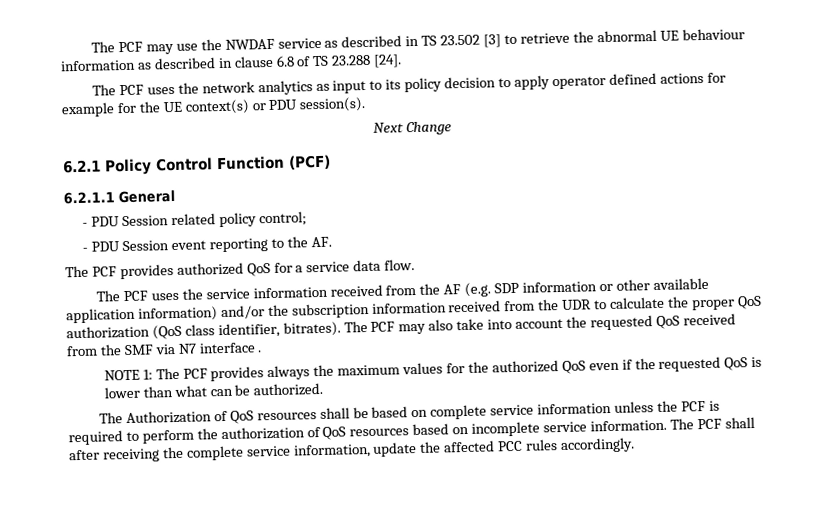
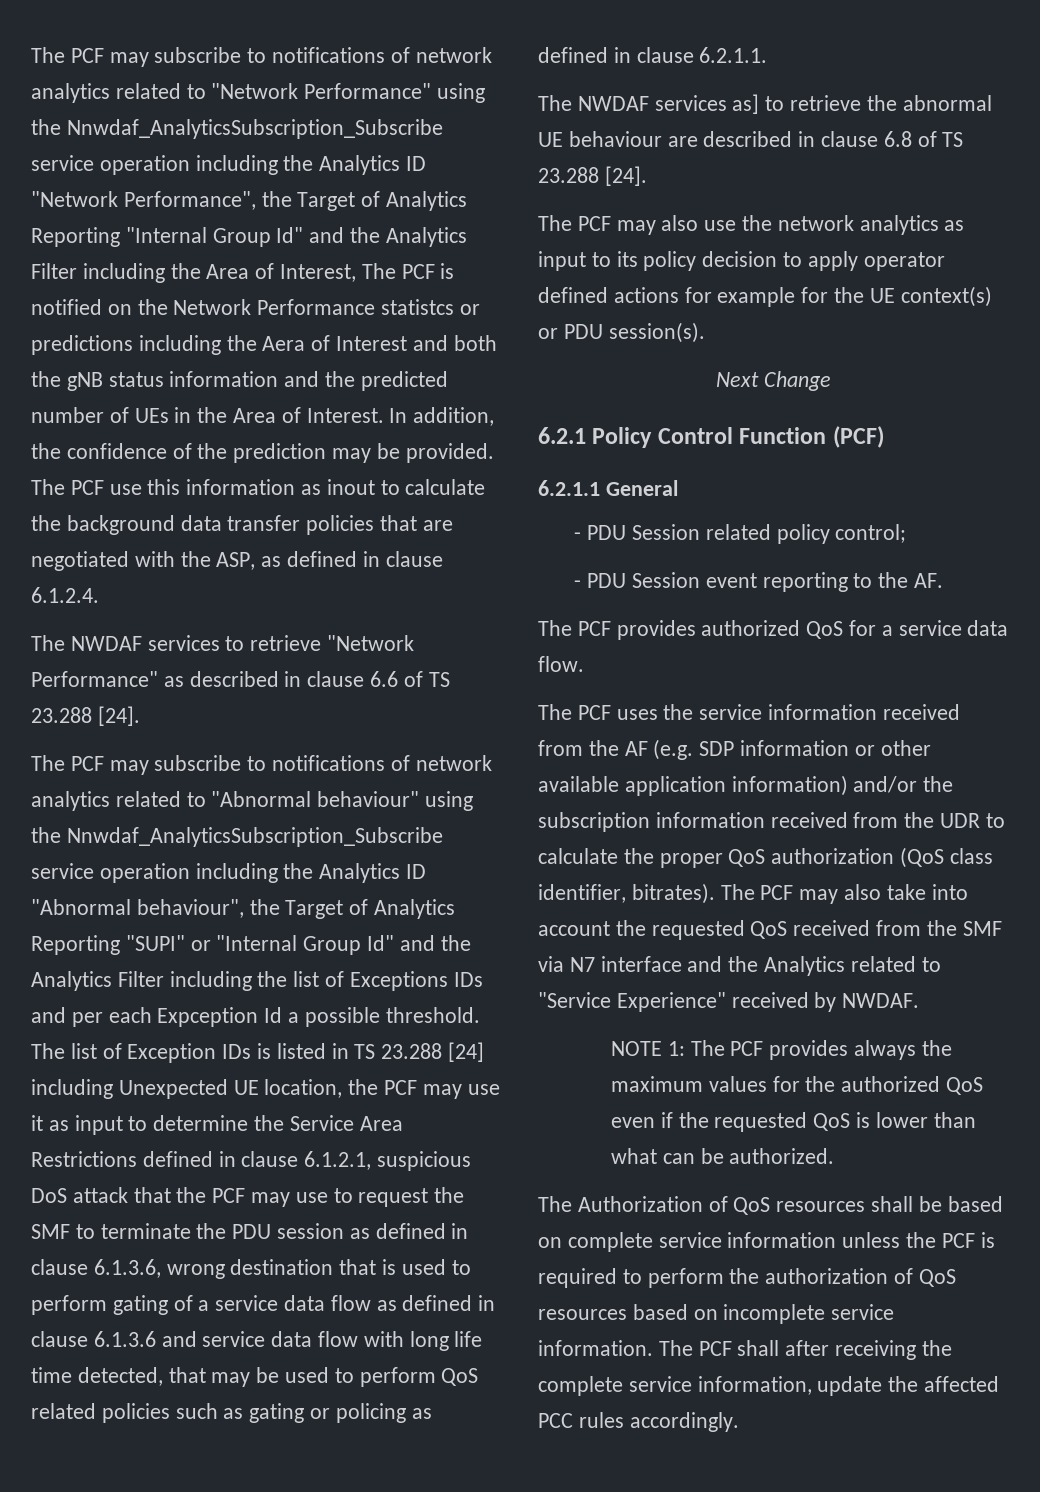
- The PCF may use the NWDAF service as described in TS 23.502 [3] to retrieve the abnormal UE behaviour information as described in clause 6.8 of TS 23.288 [24].
+ The PCF may subscribe to notifications of network analytics related to "Network Performance" using the Nnwdaf_AnalyticsSubscription_Subscribe service operation including the Analytics ID "Network Performance", the Target of Analytics Reporting "Internal Group Id" and the Analytics Filter including the Area of Interest, The PCF is notified on the Network Performance statistcs or predictions including the Aera of Interest and both the gNB status information and the predicted number of UEs in the Area of Interest. In addition, the confidence of the prediction may be provided. The PCF use this information as inout to calculate the background data transfer policies that are negotiated with the ASP, as defined in clause 6.1.2.4.
+ The NWDAF services to retrieve "Network Performance" as described in clause 6.6 of TS 23.288 [24].
+ The PCF may subscribe to notifications of network analytics related to "Abnormal behaviour" using the Nnwdaf_AnalyticsSubscription_Subscribe service operation including the Analytics ID "Abnormal behaviour", the Target of Analytics Reporting "SUPI" or "Internal Group Id" and the Analytics Filter including the list of Exceptions IDs and per each Expception Id a possible threshold. The list of Exception IDs is listed in TS 23.288 [24] including Unexpected UE location, the PCF may use it as input to determine the Service Area Restrictions defined in clause 6.1.2.1, suspicious DoS attack that the PCF may use to request the SMF to terminate the PDU session as defined in clause 6.1.3.6, wrong destination that is used to perform gating of a service data flow as defined in clause 6.1.3.6 and service data flow with long life time detected, that may be used to perform QoS related policies such as gating or policing as defined in clause 6.2.1.1.
+ The NWDAF services as] to retrieve the abnormal UE behaviour are described in clause 6.8 of TS 23.288 [24].
- The PCF uses the network analytics as input to its policy decision to apply operator defined actions for example for the UE context(s) or PDU session(s).
+ The PCF may also use the network analytics as input to its policy decision to apply operator defined actions for example for the UE context(s) or PDU session(s).
- The PCF may also take into account the requested QoS received from the SMF via N7 interface .
+ The PCF may also take into account the requested QoS received from the SMF via N7 interface and the Analytics related to "Service Experience" received by NWDAF.

